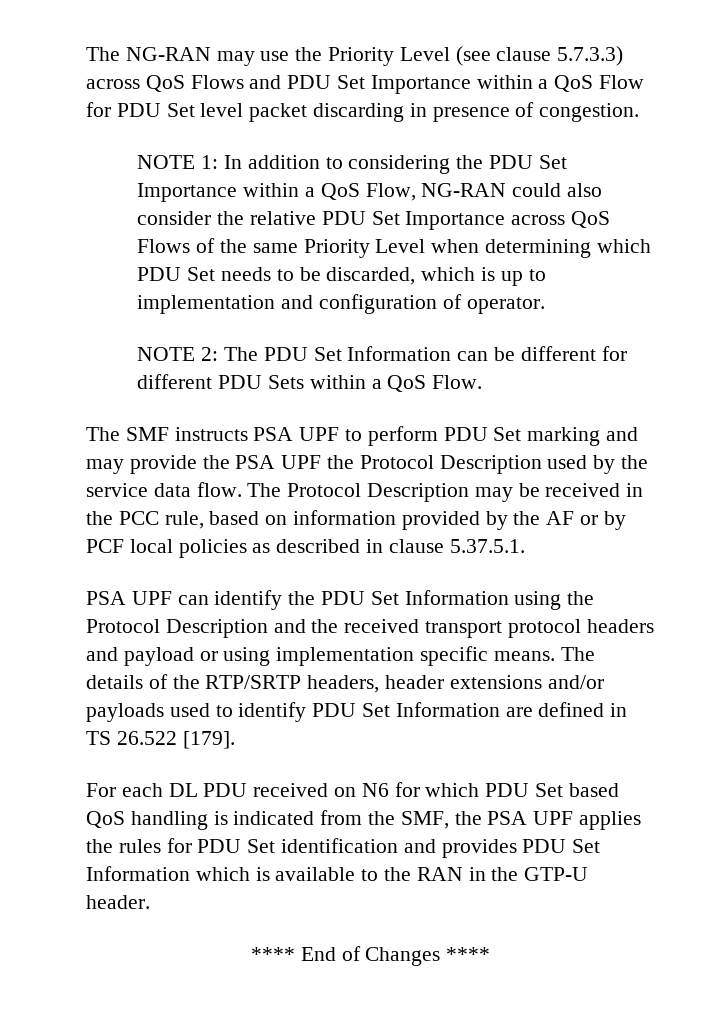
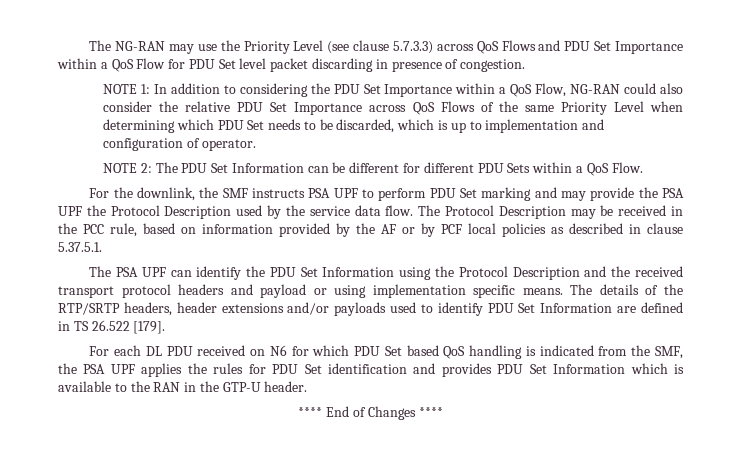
- The SMF instructs PSA UPF to perform PDU Set marking and may provide the PSA UPF the Protocol Description used by the service data flow.
+ For the downlink, the SMF instructs PSA UPF to perform PDU Set marking and may provide the PSA UPF the Protocol Description used by the service data flow.
- PSA UPF can identify the PDU Set Information using the Protocol Description and the received transport protocol headers and payload or using implementation specific means.
+ The PSA UPF can identify the PDU Set Information using the Protocol Description and the received transport protocol headers and payload or using implementation specific means.

